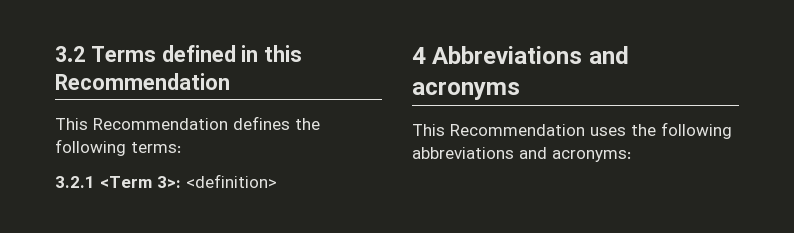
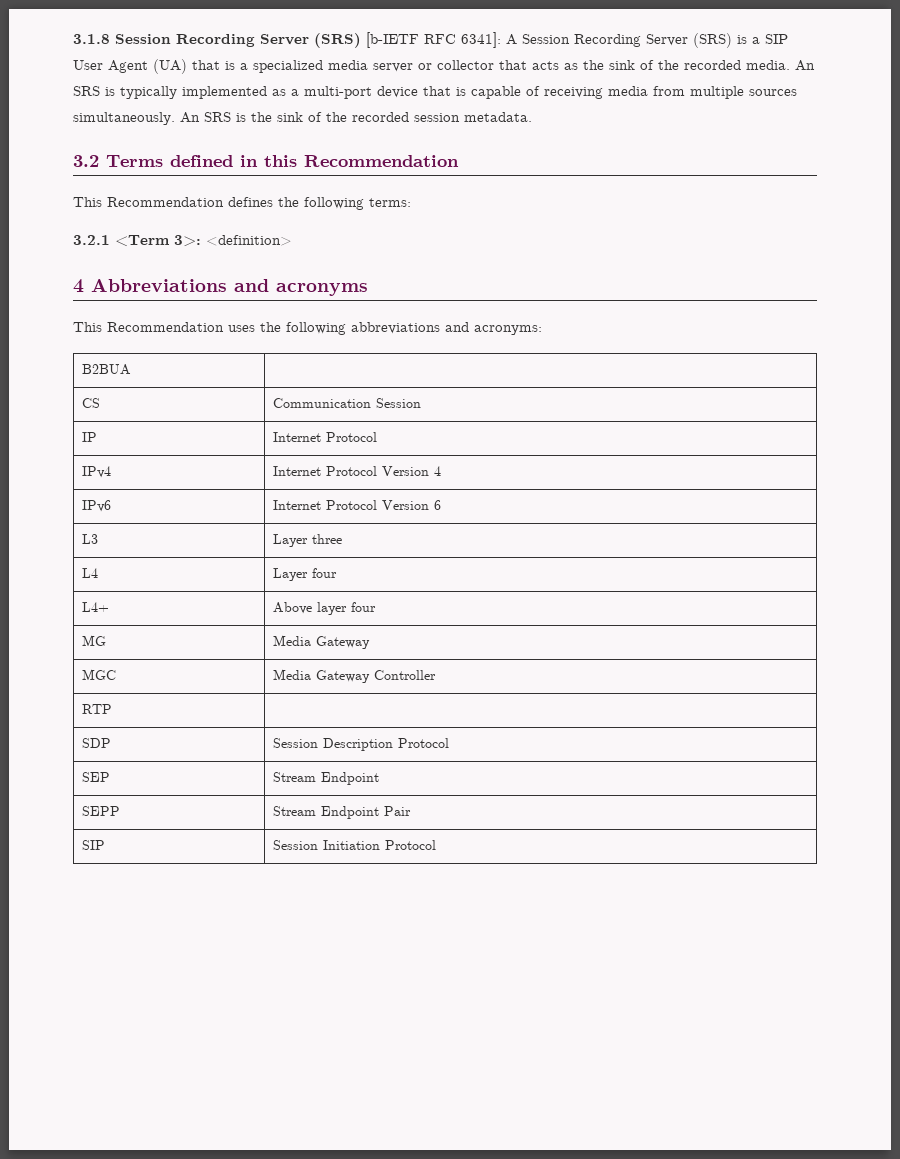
+ 3.1.8 Session Recording Server (SRS) [b-IETF RFC 6341]: A Session Recording Server (SRS) is a SIP User Agent (UA) that is a specialized media server or collector that acts as the sink of the recorded media. An SRS is typically implemented as a multi-port device that is capable of receiving media from multiple sources simultaneously. An SRS is the sink of the recorded session metadata.
+ B2BUA |
+ CS | Communication Session
+ IP | Internet Protocol
+ IPv4 | Internet Protocol Version 4
+ IPv6 | Internet Protocol Version 6
+ L3 | Layer three
+ L4 | Layer four
+ L4+ | Above layer four
+ MG | Media Gateway
+ MGC | Media Gateway Controller
+ RTP |
+ SDP | Session Description Protocol
+ SEP | Stream Endpoint
+ SEPP | Stream Endpoint Pair
+ SIP | Session Initiation Protocol

